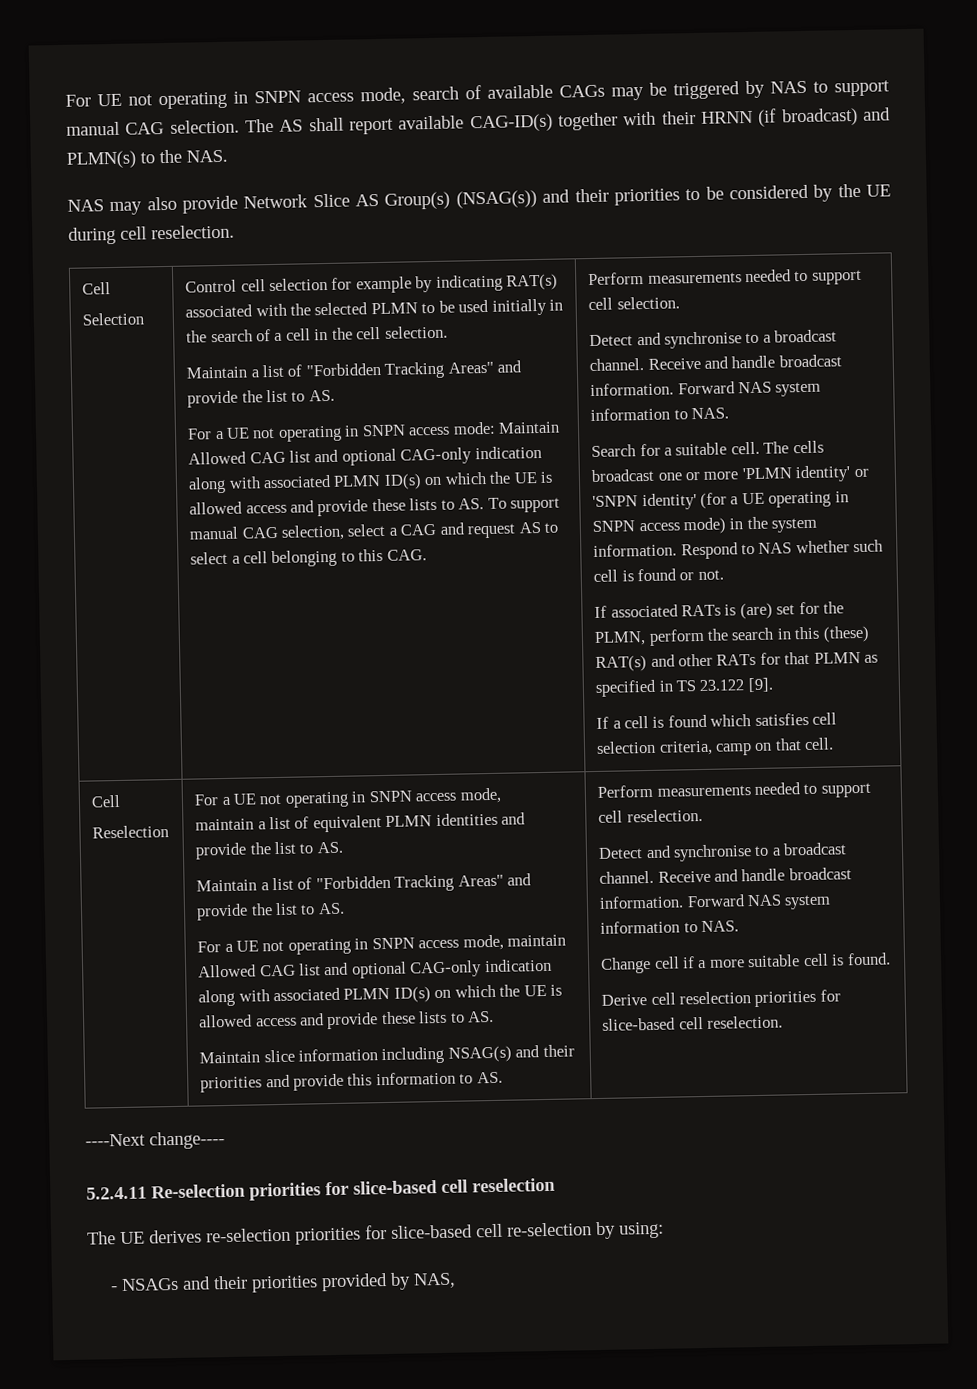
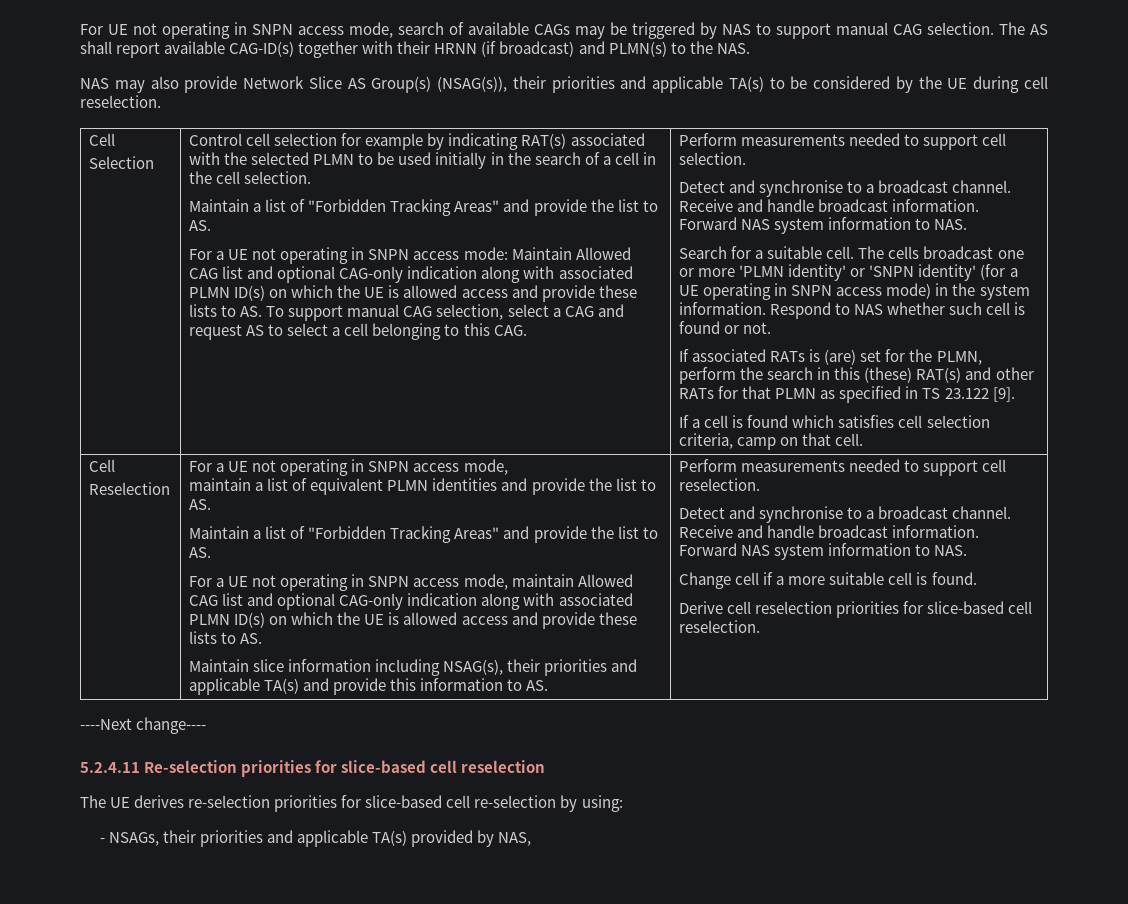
- NAS may also provide Network Slice AS Group(s) (NSAG(s)) and their priorities to be considered by the UE during cell reselection.
+ NAS may also provide Network Slice AS Group(s) (NSAG(s)), their priorities and applicable TA(s) to be considered by the UE during cell reselection.
- Maintain slice information including NSAG(s) and their priorities and provide this information to AS.
+ Maintain slice information including NSAG(s), their priorities and applicable TA(s) and provide this information to AS.
- - NSAGs and their priorities provided by NAS,
+ - NSAGs, their priorities and applicable TA(s) provided by NAS,

